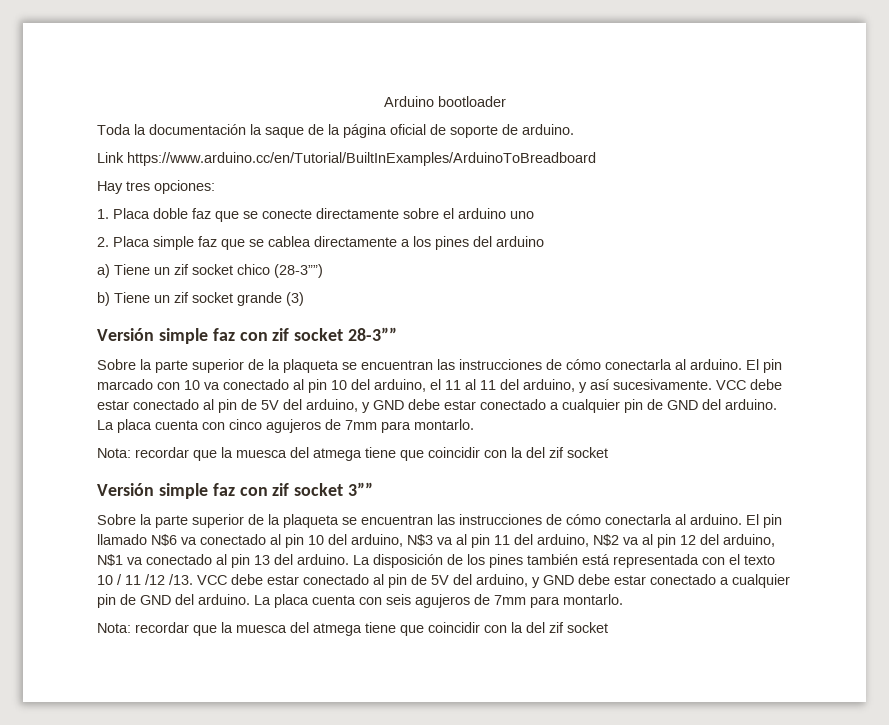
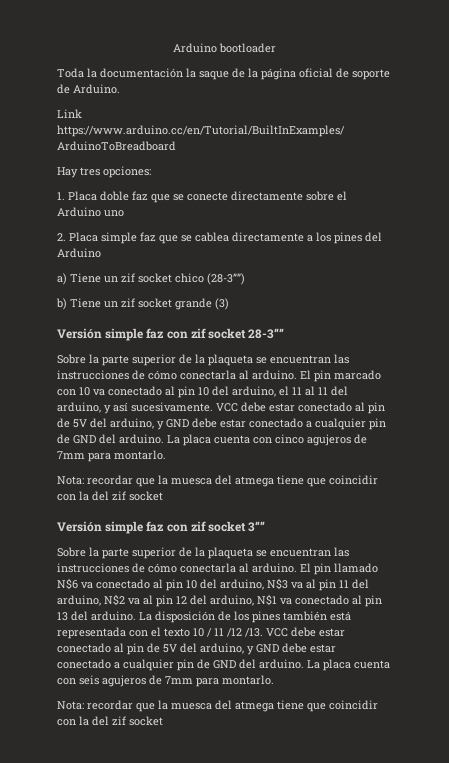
- Toda la documentación la saque de la página oficial de soporte de arduino.
+ Toda la documentación la saque de la página oficial de soporte de Arduino.
- 1. Placa doble faz que se conecte directamente sobre el arduino uno
+ 1. Placa doble faz que se conecte directamente sobre el Arduino uno
- 2. Placa simple faz que se cablea directamente a los pines del arduino
+ 2. Placa simple faz que se cablea directamente a los pines del Arduino

